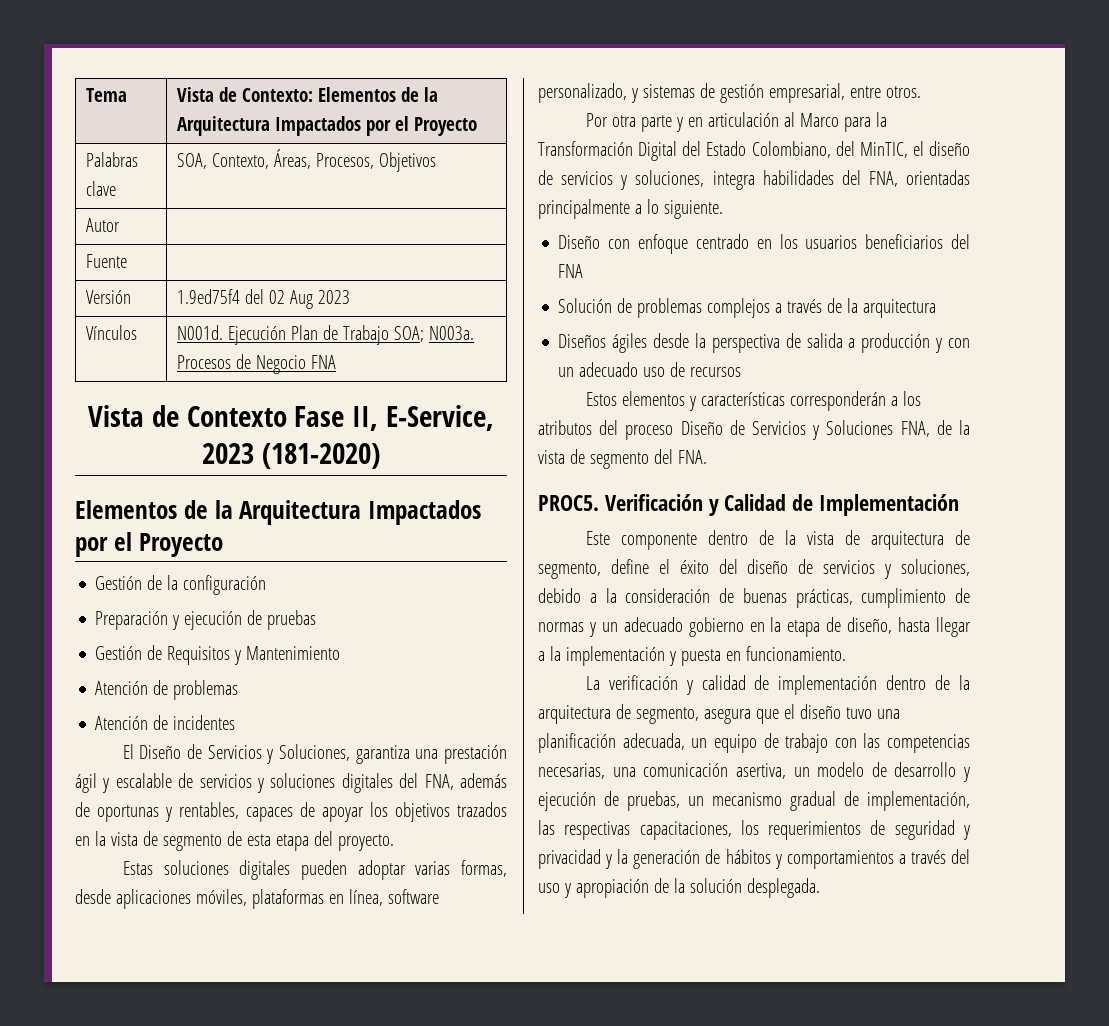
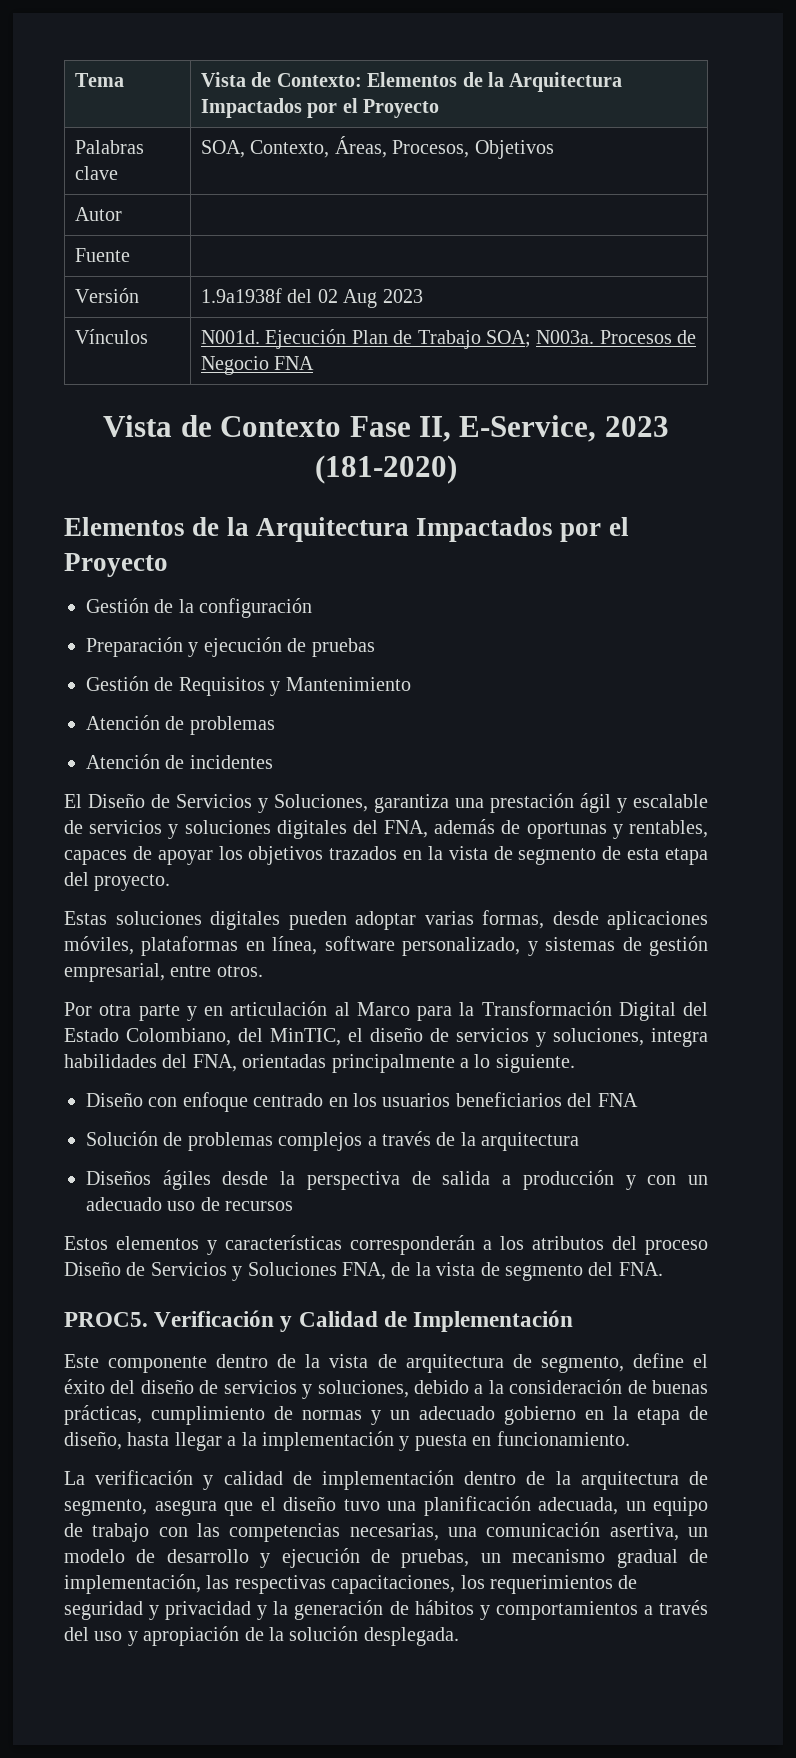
- Versión | 1.9ed75f4 del 02 Aug 2023
+ Versión | 1.9a1938f del 02 Aug 2023

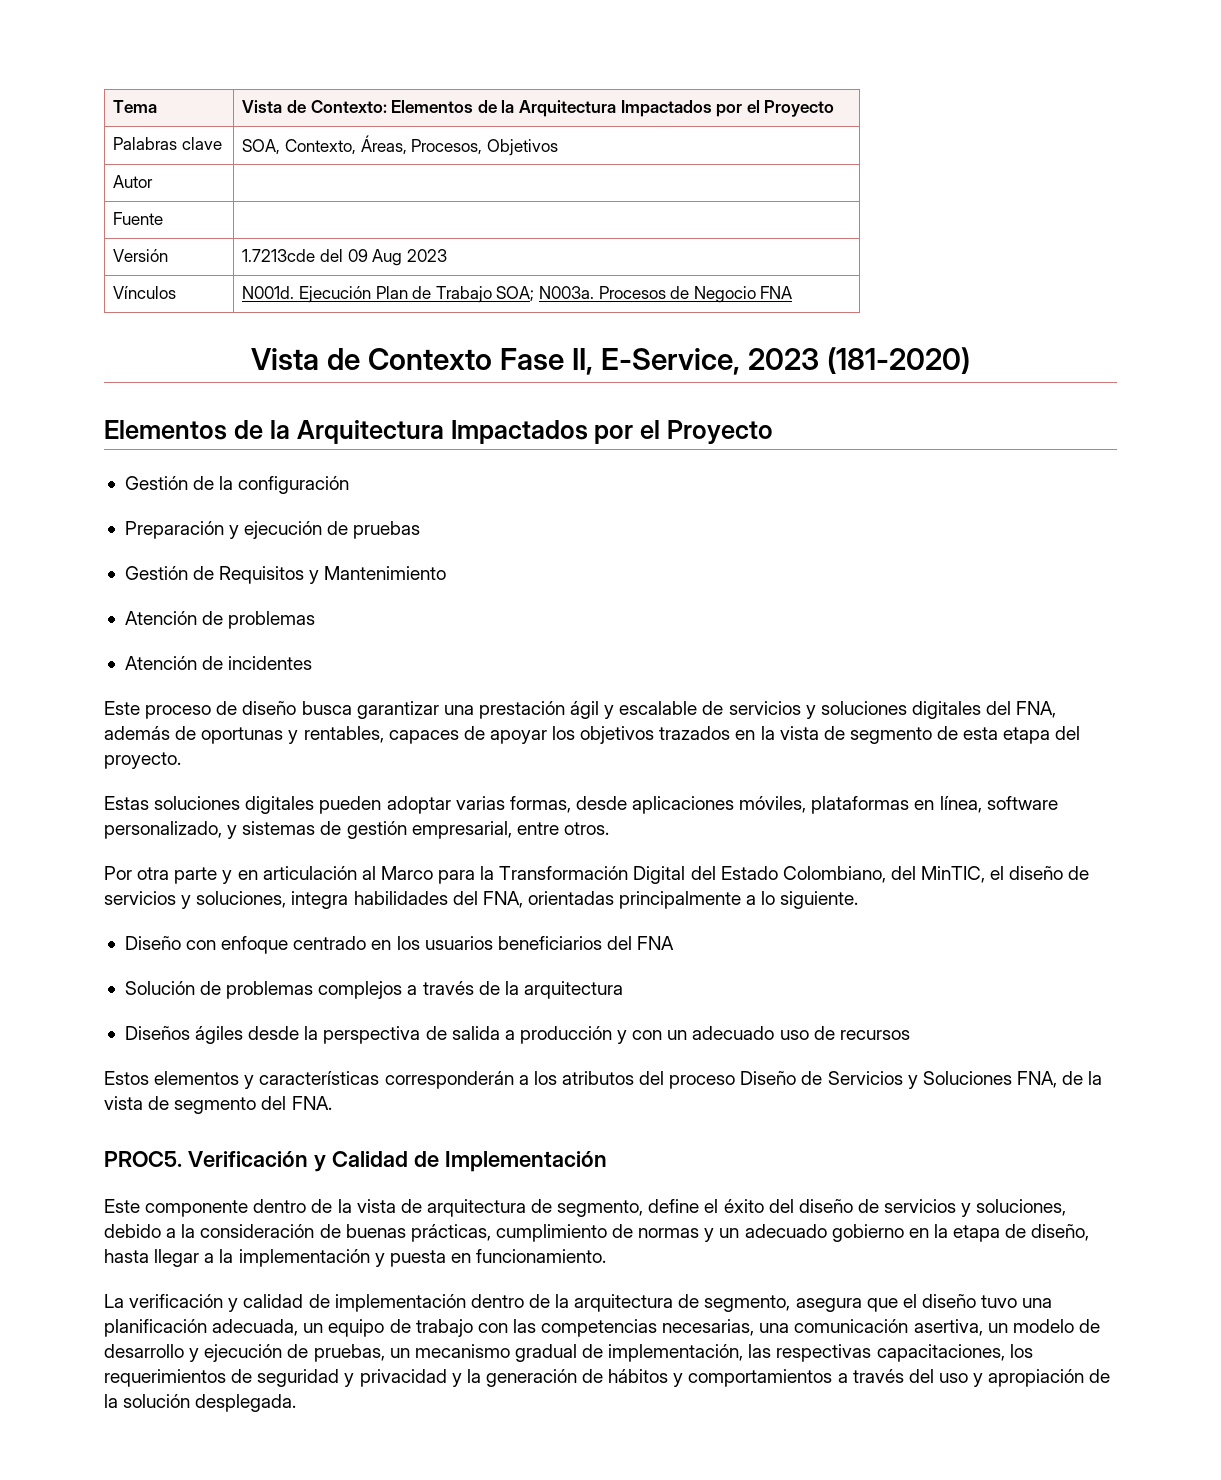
- Versión | 1.9a1938f del 02 Aug 2023
+ Versión | 1.7213cde del 09 Aug 2023
- El Diseño de Servicios y Soluciones, garantiza una prestación ágil y escalable de servicios y soluciones digitales del FNA, además de oportunas y rentables, capaces de apoyar los objetivos trazados en la vista de segmento de esta etapa del proyecto.
+ Este proceso de diseño busca garantizar una prestación ágil y escalable de servicios y soluciones digitales del FNA, además de oportunas y rentables, capaces de apoyar los objetivos trazados en la vista de segmento de esta etapa del proyecto.

